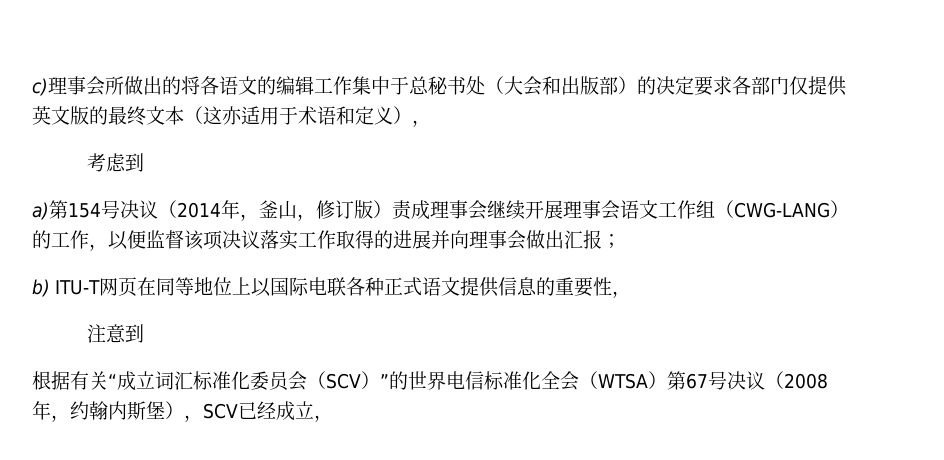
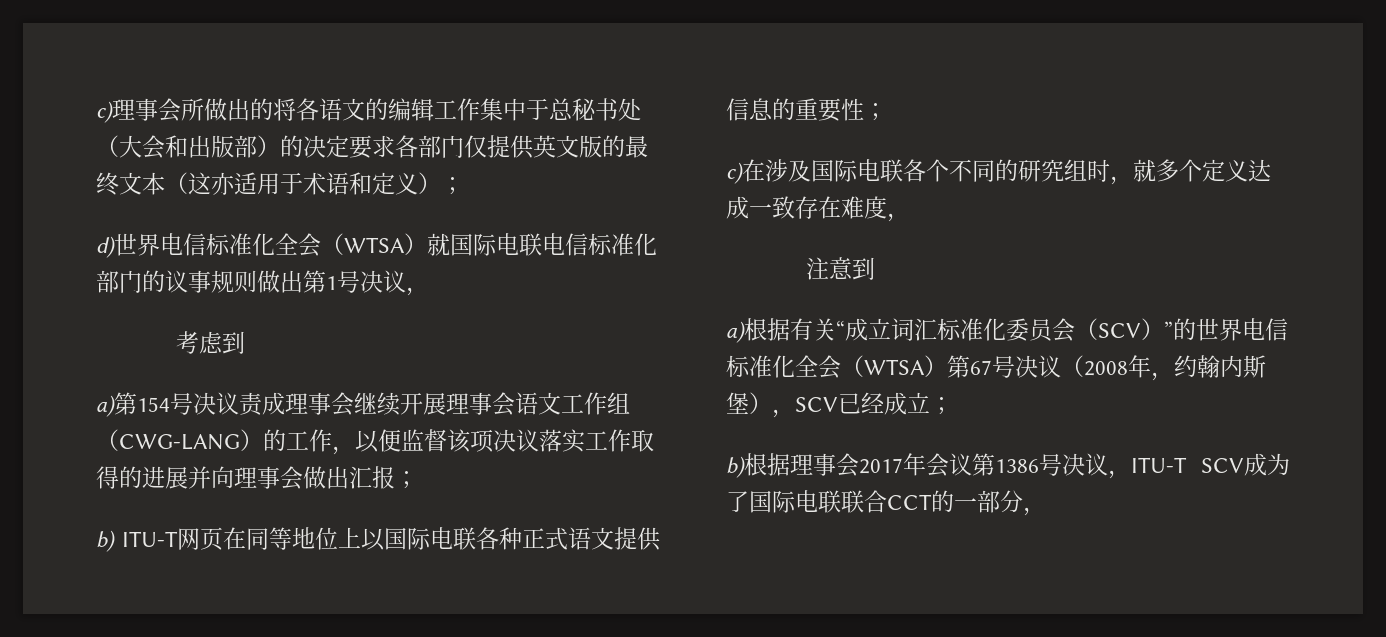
- c)理事会所做出的将各语文的编辑工作集中于总秘书处（大会和出版部）的决定要求各部门仅提供英文版的最终文本（这亦适用于术语和定义），
+ c)理事会所做出的将各语文的编辑工作集中于总秘书处（大会和出版部）的决定要求各部门仅提供英文版的最终文本（这亦适用于术语和定义）；
+ d)世界电信标准化全会（WTSA）就国际电联电信标准化部门的议事规则做出第1号决议，
- a)第154号决议（2014年，釜山，修订版）责成理事会继续开展理事会语文工作组（CWG-LANG）的工作，以便监督该项决议落实工作取得的进展并向理事会做出汇报；
+ a)第154号决议责成理事会继续开展理事会语文工作组（CWG-LANG）的工作，以便监督该项决议落实工作取得的进展并向理事会做出汇报；
- b) ITU-T网页在同等地位上以国际电联各种正式语文提供信息的重要性，
+ b) ITU-T网页在同等地位上以国际电联各种正式语文提供信息的重要性；
+ c)在涉及国际电联各个不同的研究组时，就多个定义达成一致存在难度，
- 根据有关“成立词汇标准化委员会（SCV）”的世界电信标准化全会（WTSA）第67号决议（2008年，约翰内斯堡），SCV已经成立，
+ a)根据有关“成立词汇标准化委员会（SCV）”的世界电信标准化全会（WTSA）第67号决议（2008年，约翰内斯堡），SCV已经成立；
+ b)根据理事会2017年会议第1386号决议，ITU-T SCV成为了国际电联联合CCT的一部分，

